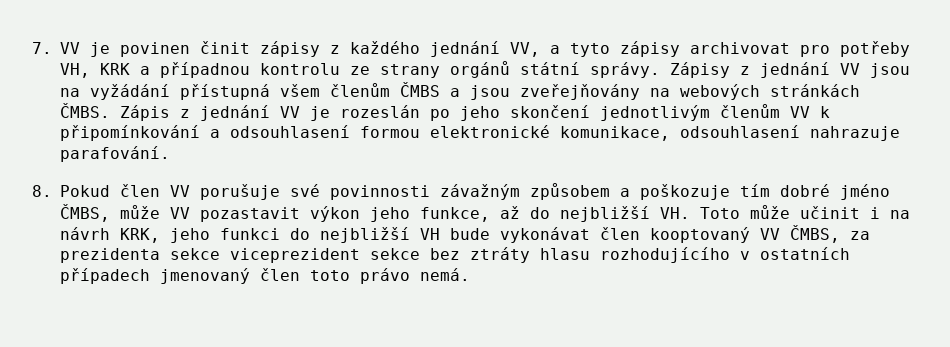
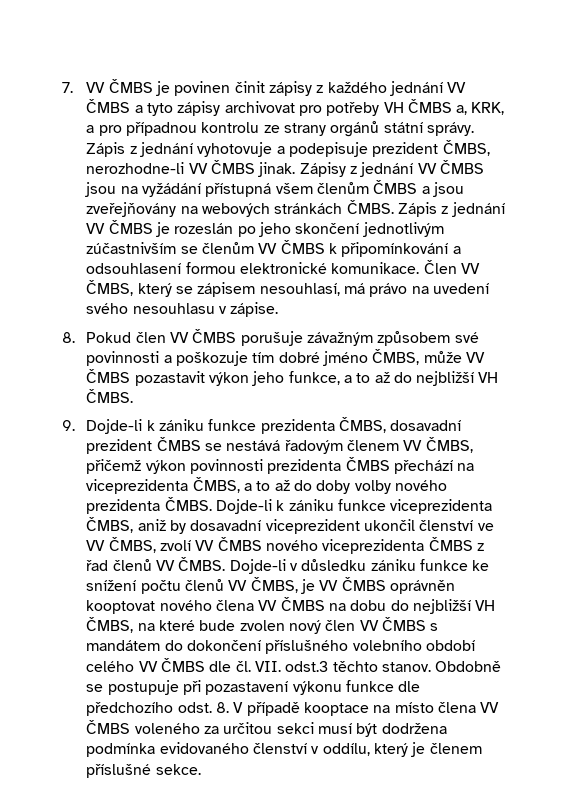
- 7. VV je povinen činit zápisy z každého jednání VV, a tyto zápisy archivovat pro potřeby VH, KRK a případnou kontrolu ze strany orgánů státní správy.
+ 7. VV ČMBS je povinen činit zápisy z každého jednání VV ČMBS a tyto zápisy archivovat pro potřeby VH ČMBS a, KRK, a pro případnou kontrolu ze strany orgánů státní správy.
+ Zápis z jednání vyhotovuje a podepisuje prezident ČMBS, nerozhodne-li VV ČMBS jinak.
- Zápisy z jednání VV jsou na vyžádání přístupná všem členům ČMBS a jsou zveřejňovány na webových stránkách ČMBS.
+ Zápisy z jednání VV ČMBS jsou na vyžádání přístupná všem členům ČMBS a jsou zveřejňovány na webových stránkách ČMBS.
- Zápis z jednání VV je rozeslán po jeho skončení jednotlivým členům VV k připomínkování a odsouhlasení formou elektronické komunikace, odsouhlasení nahrazuje parafování.
- 8. Pokud člen VV porušuje své povinnosti závažným způsobem a poškozuje tím dobré jméno ČMBS, může VV pozastavit výkon jeho funkce, až do nejbližší VH. Toto může učinit i na návrh KRK, jeho funkci do nejbližší VH bude vykonávat člen kooptovaný VV ČMBS, za prezidenta sekce viceprezident sekce bez ztráty hlasu rozhodujícího v ostatních případech jmenovaný člen toto právo nemá.
+ Zápis z jednání VV ČMBS je rozeslán po jeho skončení jednotlivým zúčastnivším se členům VV ČMBS k připomínkování a odsouhlasení formou elektronické komunikace. Člen VV ČMBS, který se zápisem nesouhlasí, má právo na uvedení svého nesouhlasu v zápise.
+ 8. Pokud člen VV ČMBS porušuje závažným způsobem své povinnosti a poškozuje tím dobré jméno ČMBS, může VV ČMBS pozastavit výkon jeho funkce, a to až do nejbližší VH ČMBS.
+ 9. Dojde-li k zániku funkce prezidenta ČMBS, dosavadní prezident ČMBS se nestává řadovým členem VV ČMBS, přičemž výkon povinnosti prezidenta ČMBS přechází na viceprezidenta ČMBS, a to až do doby volby nového prezidenta ČMBS. Dojde-li k zániku funkce viceprezidenta ČMBS, aniž by dosavadní viceprezident ukončil členství ve VV ČMBS, zvolí VV ČMBS nového viceprezidenta ČMBS z řad členů VV ČMBS. Dojde-li v důsledku zániku funkce ke snížení počtu členů VV ČMBS, je VV ČMBS oprávněn kooptovat nového člena VV ČMBS na dobu do nejbližší VH ČMBS, na které bude zvolen nový člen VV ČMBS s mandátem do dokončení příslušného volebního období celého VV ČMBS dle čl. VII. odst.3 těchto stanov. Obdobně se postupuje při pozastavení výkonu funkce dle předchozího odst. 8. V případě kooptace na místo člena VV ČMBS voleného za určitou sekci musí být dodržena podmínka evidovaného členství v oddílu, který je členem příslušné sekce.

